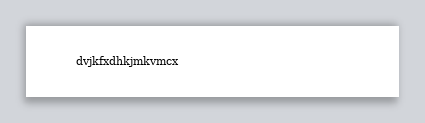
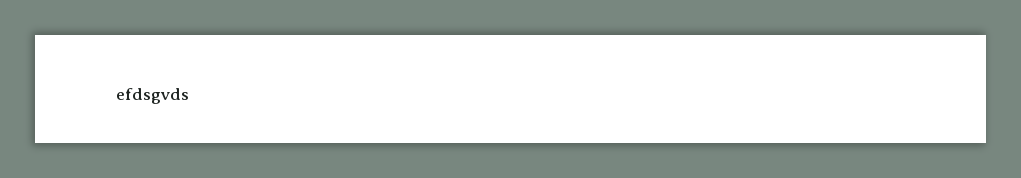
- dvjkfxdhkjmkvmcx
+ efdsgvds

